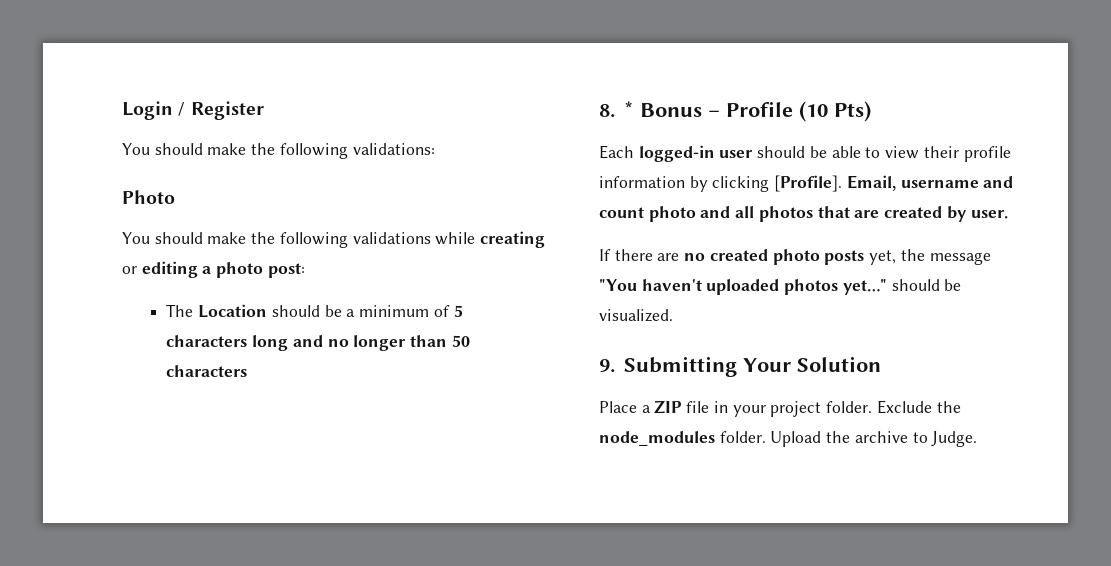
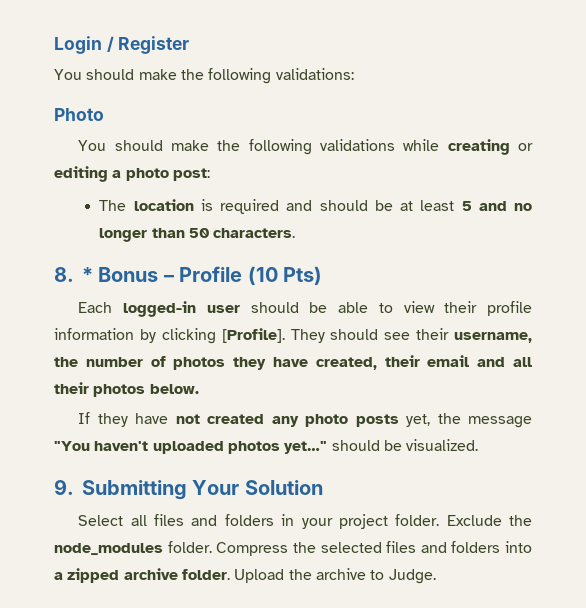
- The Location should be a minimum of 5 characters long and no longer than 50 characters
+ The location is required and should be at least 5 and no longer than 50 characters.
- Email, username and count photo and all photos that are created by user.
- If there are no created photo posts yet, the message "You haven't uploaded photos yet…" should be visualized.
+ They should see their username, the number of photos they have created, their email and all their photos below.
+ If they have not created any photo posts yet, the message "You haven't uploaded photos yet…" should be visualized.
- Place a ZIP file in your project folder.
+ Select all files and folders in your project folder.
+ Compress the selected files and folders into a zipped archive folder.

